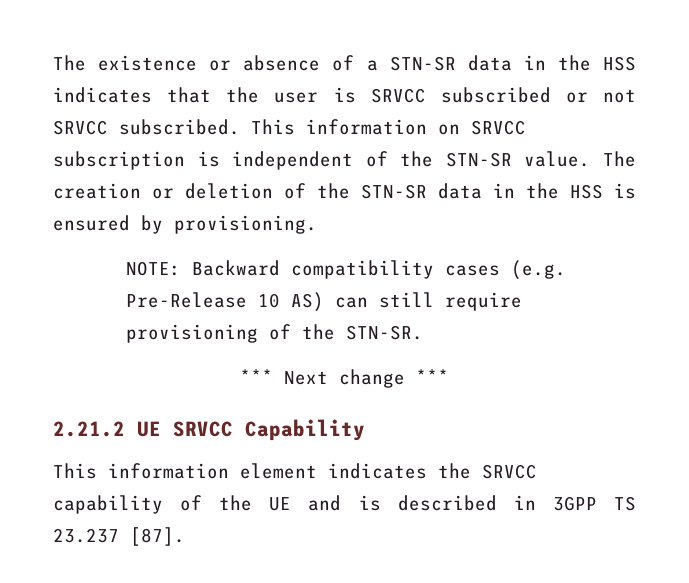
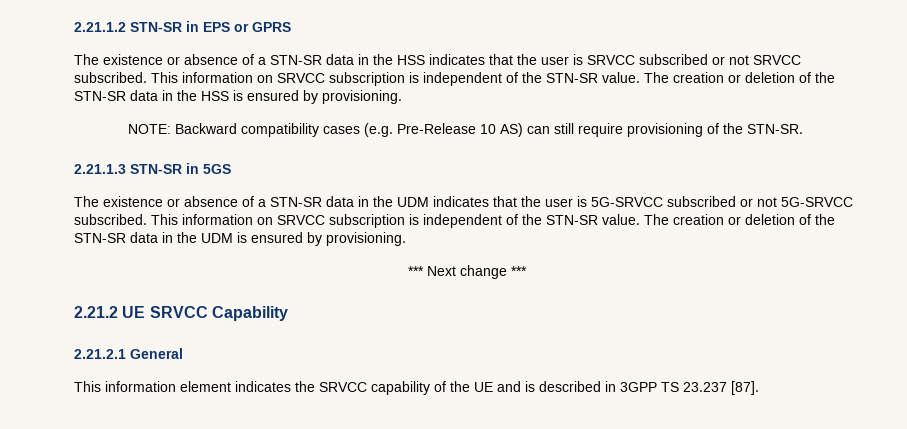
+ 2.21.1.2 STN-SR in EPS or GPRS
+ 2.21.1.3 STN-SR in 5GS
+ The existence or absence of a STN-SR data in the UDM indicates that the user is 5G-SRVCC subscribed or not 5G-SRVCC subscribed. This information on SRVCC subscription is independent of the STN-SR value. The creation or deletion of the STN-SR data in the UDM is ensured by provisioning.
+ 2.21.2.1 General

